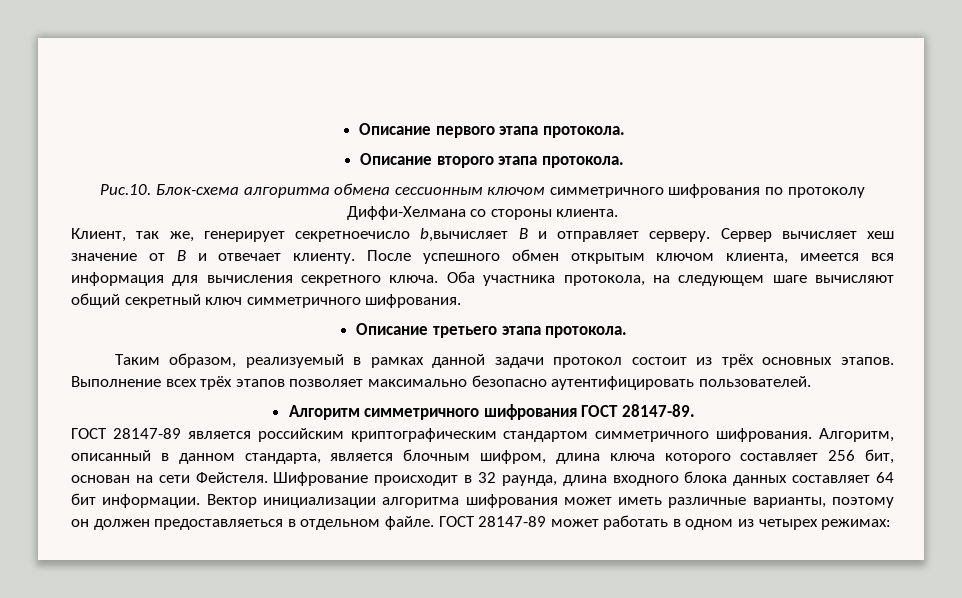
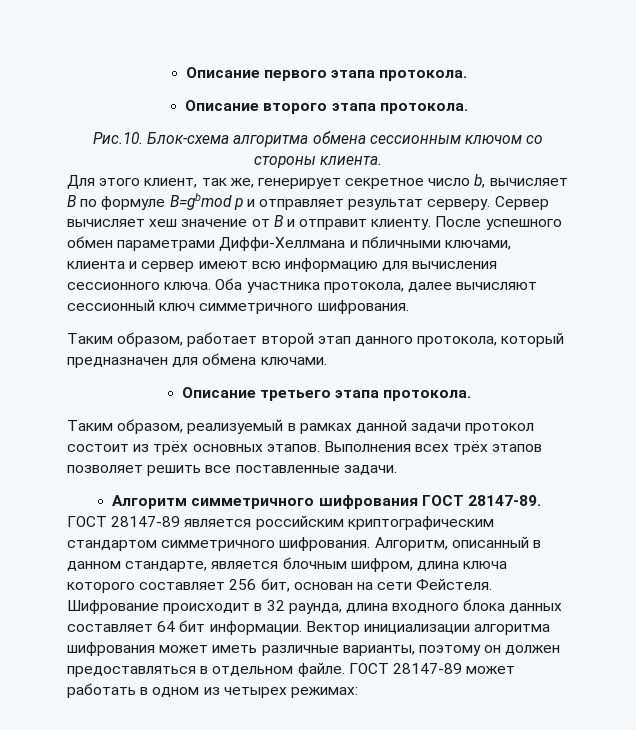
- Рис.10. Блок-схема алгоритма обмена сессионным ключом симметричного шифрования по протоколу Диффи-Хелмана со стороны клиента.
- Клиент, так же, генерирует секретноечисло b,вычисляет B и отправляет серверу.
+ Рис.10. Блок-схема алгоритма обмена сессионным ключом со стороны клиента.
+ Для этого клиент, так же, генерирует секретное число b, вычисляет B по формуле B=gbmod p и отправляет результат серверу.
- Сервер вычисляет хеш значение от B и отвечает клиенту.
+ Сервер вычисляет хеш значение от B и отправит клиенту.
- После успешного обмен открытым ключом клиента, имеется вся информация для вычисления секретного ключа.
+ После успешного обмен параметрами Диффи-Хеллмана и пбличными ключами, клиента и сервер имеют всю информацию для вычисления сессионного ключа.
- Оба участника протокола, на следующем шаге вычисляют общий секретный ключ симметричного шифрования.
+ Оба участника протокола, далее вычисляют сессионный ключ симметричного шифрования.
+ Таким образом, работает второй этап данного протокола, который предназначен для обмена ключами.
- Выполнение всех трёх этапов позволяет максимально безопасно аутентифицировать пользователей.
+ Выполнения всех трёх этапов позволяет решить все поставленные задачи.
- Алгоритм, описанный в данном стандарта, является блочным шифром, длина ключа которого составляет 256 бит, основан на сети Фейстеля.
+ Алгоритм, описанный в данном стандарте, является блочным шифром, длина ключа которого составляет 256 бит, основан на сети Фейстеля.
- Вектор инициализации алгоритма шифрования может иметь различные варианты, поэтому он должен предоставляеться в отдельном файле.
+ Вектор инициализации алгоритма шифрования может иметь различные варианты, поэтому он должен предоставляться в отдельном файле.

